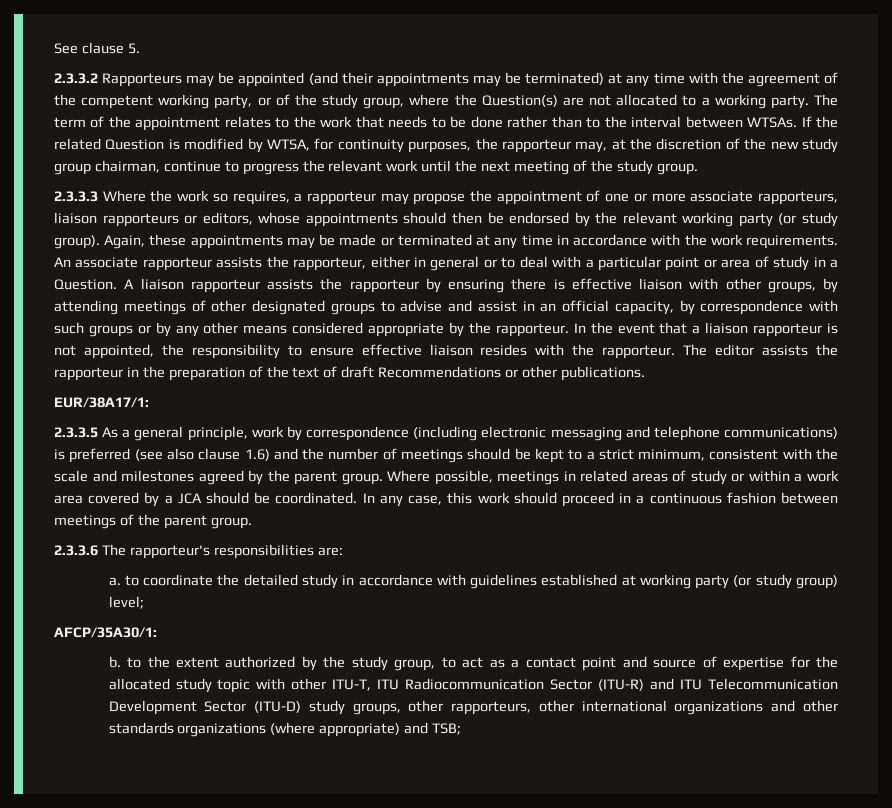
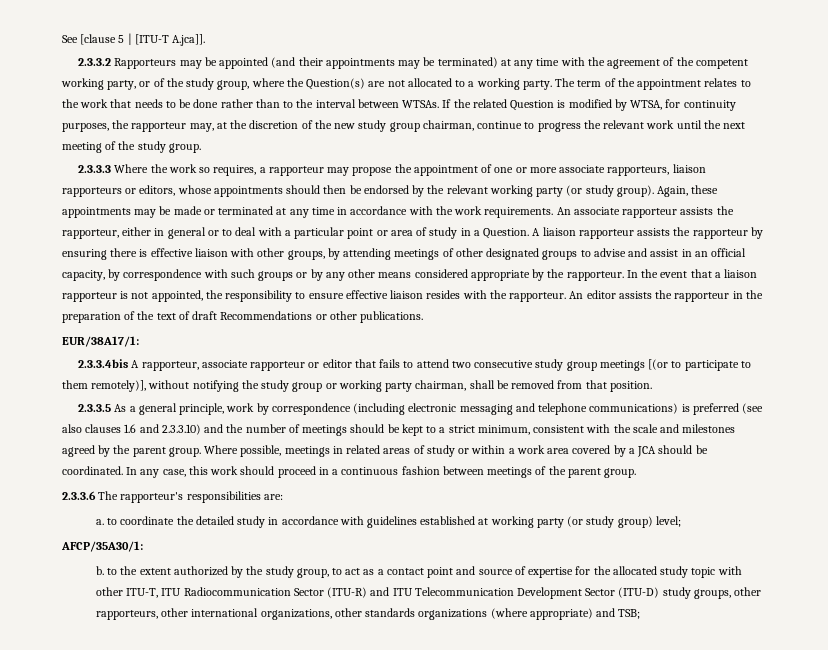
- See clause 5.
+ See [clause 5 | [ITU-T A.jca]].
- The editor assists the rapporteur in the preparation of the text of draft Recommendations or other publications.
+ An editor assists the rapporteur in the preparation of the text of draft Recommendations or other publications.
+ 2.3.3.4bis A rapporteur, associate rapporteur or editor that fails to attend two consecutive study group meetings [(or to participate to them remotely)], without notifying the study group or working party chairman, shall be removed from that position.
- 2.3.3.5 As a general principle, work by correspondence (including electronic messaging and telephone communications) is preferred (see also clause 1.6) and the number of meetings should be kept to a strict minimum, consistent with the scale and milestones agreed by the parent group.
+ 2.3.3.5 As a general principle, work by correspondence (including electronic messaging and telephone communications) is preferred (see also clauses 1.6 and 2.3.3.10) and the number of meetings should be kept to a strict minimum, consistent with the scale and milestones agreed by the parent group.
- b. to the extent authorized by the study group, to act as a contact point and source of expertise for the allocated study topic with other ITU-T, ITU Radiocommunication Sector (ITU-R) and ITU Telecommunication Development Sector (ITU-D) study groups, other rapporteurs, other international organizations and other standards organizations (where appropriate) and TSB;
+ b. to the extent authorized by the study group, to act as a contact point and source of expertise for the allocated study topic with other ITU-T, ITU Radiocommunication Sector (ITU-R) and ITU Telecommunication Development Sector (ITU-D) study groups, other rapporteurs, other international organizations, other standards organizations (where appropriate) and TSB;

